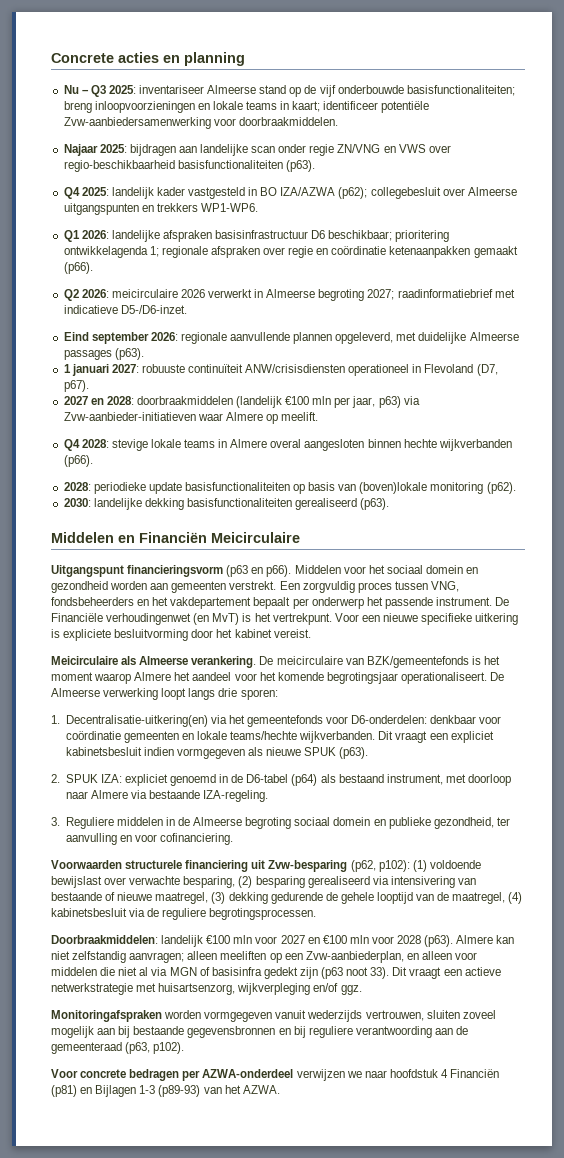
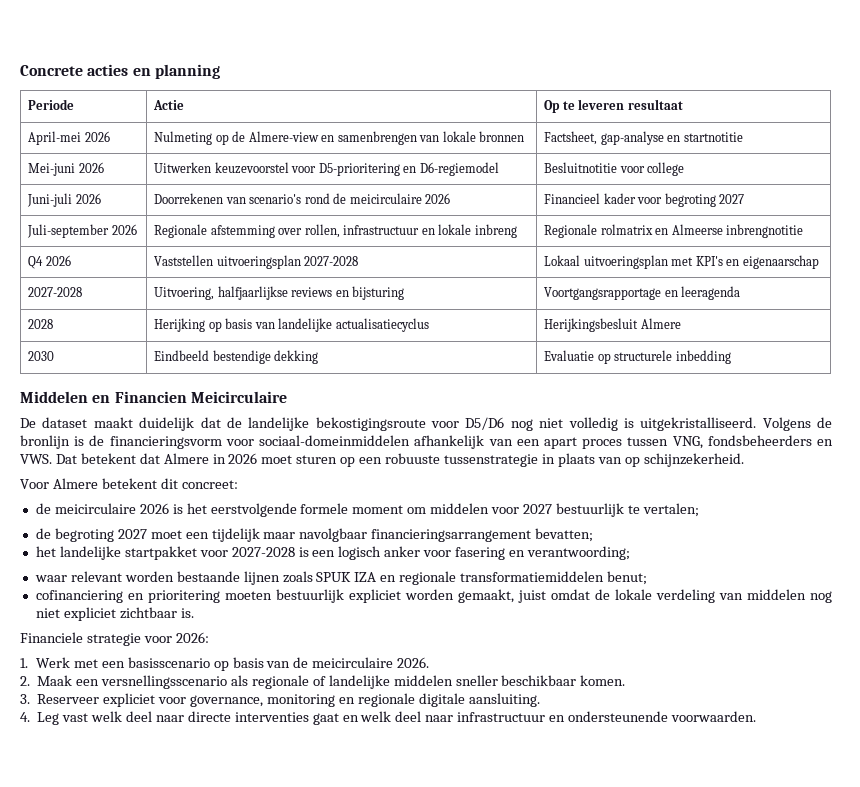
- Nu – Q3 2025: inventariseer Almeerse stand op de vijf onderbouwde basisfunctionaliteiten; breng inloopvoorzieningen en lokale teams in kaart; identificeer potentiële Zvw-aanbiedersamenwerking voor doorbraakmiddelen.
- Najaar 2025: bijdragen aan landelijke scan onder regie ZN/VNG en VWS over regio-beschikbaarheid basisfunctionaliteiten (p63).
- Q4 2025: landelijk kader vastgesteld in BO IZA/AZWA (p62); collegebesluit over Almeerse uitgangspunten en trekkers WP1-WP6.
- Q1 2026: landelijke afspraken basisinfrastructuur D6 beschikbaar; prioritering ontwikkelagenda 1; regionale afspraken over regie en coördinatie ketenaanpakken gemaakt (p66).
- Q2 2026: meicirculaire 2026 verwerkt in Almeerse begroting 2027; raadinformatiebrief met indicatieve D5-/D6-inzet.
- Eind september 2026: regionale aanvullende plannen opgeleverd, met duidelijke Almeerse passages (p63).
- 1 januari 2027: robuuste continuïteit ANW/crisisdiensten operationeel in Flevoland (D7, p67).
- 2027 en 2028: doorbraakmiddelen (landelijk €100 mln per jaar, p63) via Zvw-aanbieder-initiatieven waar Almere op meelift.
- Q4 2028: stevige lokale teams in Almere overal aangesloten binnen hechte wijkverbanden (p66).
- 2028: periodieke update basisfunctionaliteiten op basis van (boven)lokale monitoring (p62).
- 2030: landelijke dekking basisfunctionaliteiten gerealiseerd (p63).
+ Periode | Actie | Op te leveren resultaat
+ April-mei 2026 | Nulmeting op de Almere-view en samenbrengen van lokale bronnen | Factsheet, gap-analyse en startnotitie
+ Mei-juni 2026 | Uitwerken keuzevoorstel voor D5-prioritering en D6-regiemodel | Besluitnotitie voor college
+ Juni-juli 2026 | Doorrekenen van scenario's rond de meicirculaire 2026 | Financieel kader voor begroting 2027
+ Juli-september 2026 | Regionale afstemming over rollen, infrastructuur en lokale inbreng | Regionale rolmatrix en Almeerse inbrengnotitie
+ Q4 2026 | Vaststellen uitvoeringsplan 2027-2028 | Lokaal uitvoeringsplan met KPI's en eigenaarschap
+ 2027-2028 | Uitvoering, halfjaarlijkse reviews en bijsturing | Voortgangsrapportage en leeragenda
+ 2028 | Herijking op basis van landelijke actualisatiecyclus | Herijkingsbesluit Almere
+ 2030 | Eindbeeld bestendige dekking | Evaluatie op structurele inbedding
- Middelen en Financiën Meicirculaire
+ Middelen en Financien Meicirculaire
- Uitgangspunt financieringsvorm (p63 en p66). Middelen voor het sociaal domein en gezondheid worden aan gemeenten verstrekt. Een zorgvuldig proces tussen VNG, fondsbeheerders en het vakdepartement bepaalt per onderwerp het passende instrument. De Financiële verhoudingenwet (en MvT) is het vertrekpunt. Voor een nieuwe specifieke uitkering is expliciete besluitvorming door het kabinet vereist.
- Meicirculaire als Almeerse verankering. De meicirculaire van BZK/gemeentefonds is het moment waarop Almere het aandeel voor het komende begrotingsjaar operationaliseert. De Almeerse verwerking loopt langs drie sporen:
- 1. Decentralisatie-uitkering(en) via het gemeentefonds voor D6-onderdelen: denkbaar voor coördinatie gemeenten en lokale teams/hechte wijkverbanden. Dit vraagt een expliciet kabinetsbesluit indien vormgegeven als nieuwe SPUK (p63).
- 2. SPUK IZA: expliciet genoemd in de D6-tabel (p64) als bestaand instrument, met doorloop naar Almere via bestaande IZA-regeling.
- 3. Reguliere middelen in de Almeerse begroting sociaal domein en publieke gezondheid, ter aanvulling en voor cofinanciering.
- Voorwaarden structurele financiering uit Zvw-besparing (p62, p102): (1) voldoende bewijslast over verwachte besparing, (2) besparing gerealiseerd via intensivering van bestaande of nieuwe maatregel, (3) dekking gedurende de gehele looptijd van de maatregel, (4) kabinetsbesluit via de reguliere begrotingsprocessen.
- Doorbraakmiddelen: landelijk €100 mln voor 2027 en €100 mln voor 2028 (p63). Almere kan niet zelfstandig aanvragen; alleen meeliften op een Zvw-aanbiederplan, en alleen voor middelen die niet al via MGN of basisinfra gedekt zijn (p63 noot 33). Dit vraagt een actieve netwerkstrategie met huisartsenzorg, wijkverpleging en/of ggz.
- Monitoringafspraken worden vormgegeven vanuit wederzijds vertrouwen, sluiten zoveel mogelijk aan bij bestaande gegevensbronnen en bij reguliere verantwoording aan de gemeenteraad (p63, p102).
- Voor concrete bedragen per AZWA-onderdeel verwijzen we naar hoofdstuk 4 Financiën (p81) en Bijlagen 1-3 (p89-93) van het AZWA.
+ De dataset maakt duidelijk dat de landelijke bekostigingsroute voor D5/D6 nog niet volledig is uitgekristalliseerd. Volgens de bronlijn is de financieringsvorm voor sociaal-domeinmiddelen afhankelijk van een apart proces tussen VNG, fondsbeheerders en VWS. Dat betekent dat Almere in 2026 moet sturen op een robuuste tussenstrategie in plaats van op schijnzekerheid.
+ Voor Almere betekent dit concreet:
+ de meicirculaire 2026 is het eerstvolgende formele moment om middelen voor 2027 bestuurlijk te vertalen;
+ de begroting 2027 moet een tijdelijk maar navolgbaar financieringsarrangement bevatten;
+ het landelijke startpakket voor 2027-2028 is een logisch anker voor fasering en verantwoording;
+ waar relevant worden bestaande lijnen zoals SPUK IZA en regionale transformatiemiddelen benut;
+ cofinanciering en prioritering moeten bestuurlijk expliciet worden gemaakt, juist omdat de lokale verdeling van middelen nog niet expliciet zichtbaar is.
+ Financiele strategie voor 2026:
+ 1. Werk met een basisscenario op basis van de meicirculaire 2026.
+ 2. Maak een versnellingsscenario als regionale of landelijke middelen sneller beschikbaar komen.
+ 3. Reserveer expliciet voor governance, monitoring en regionale digitale aansluiting.
+ 4. Leg vast welk deel naar directe interventies gaat en welk deel naar infrastructuur en ondersteunende voorwaarden.

